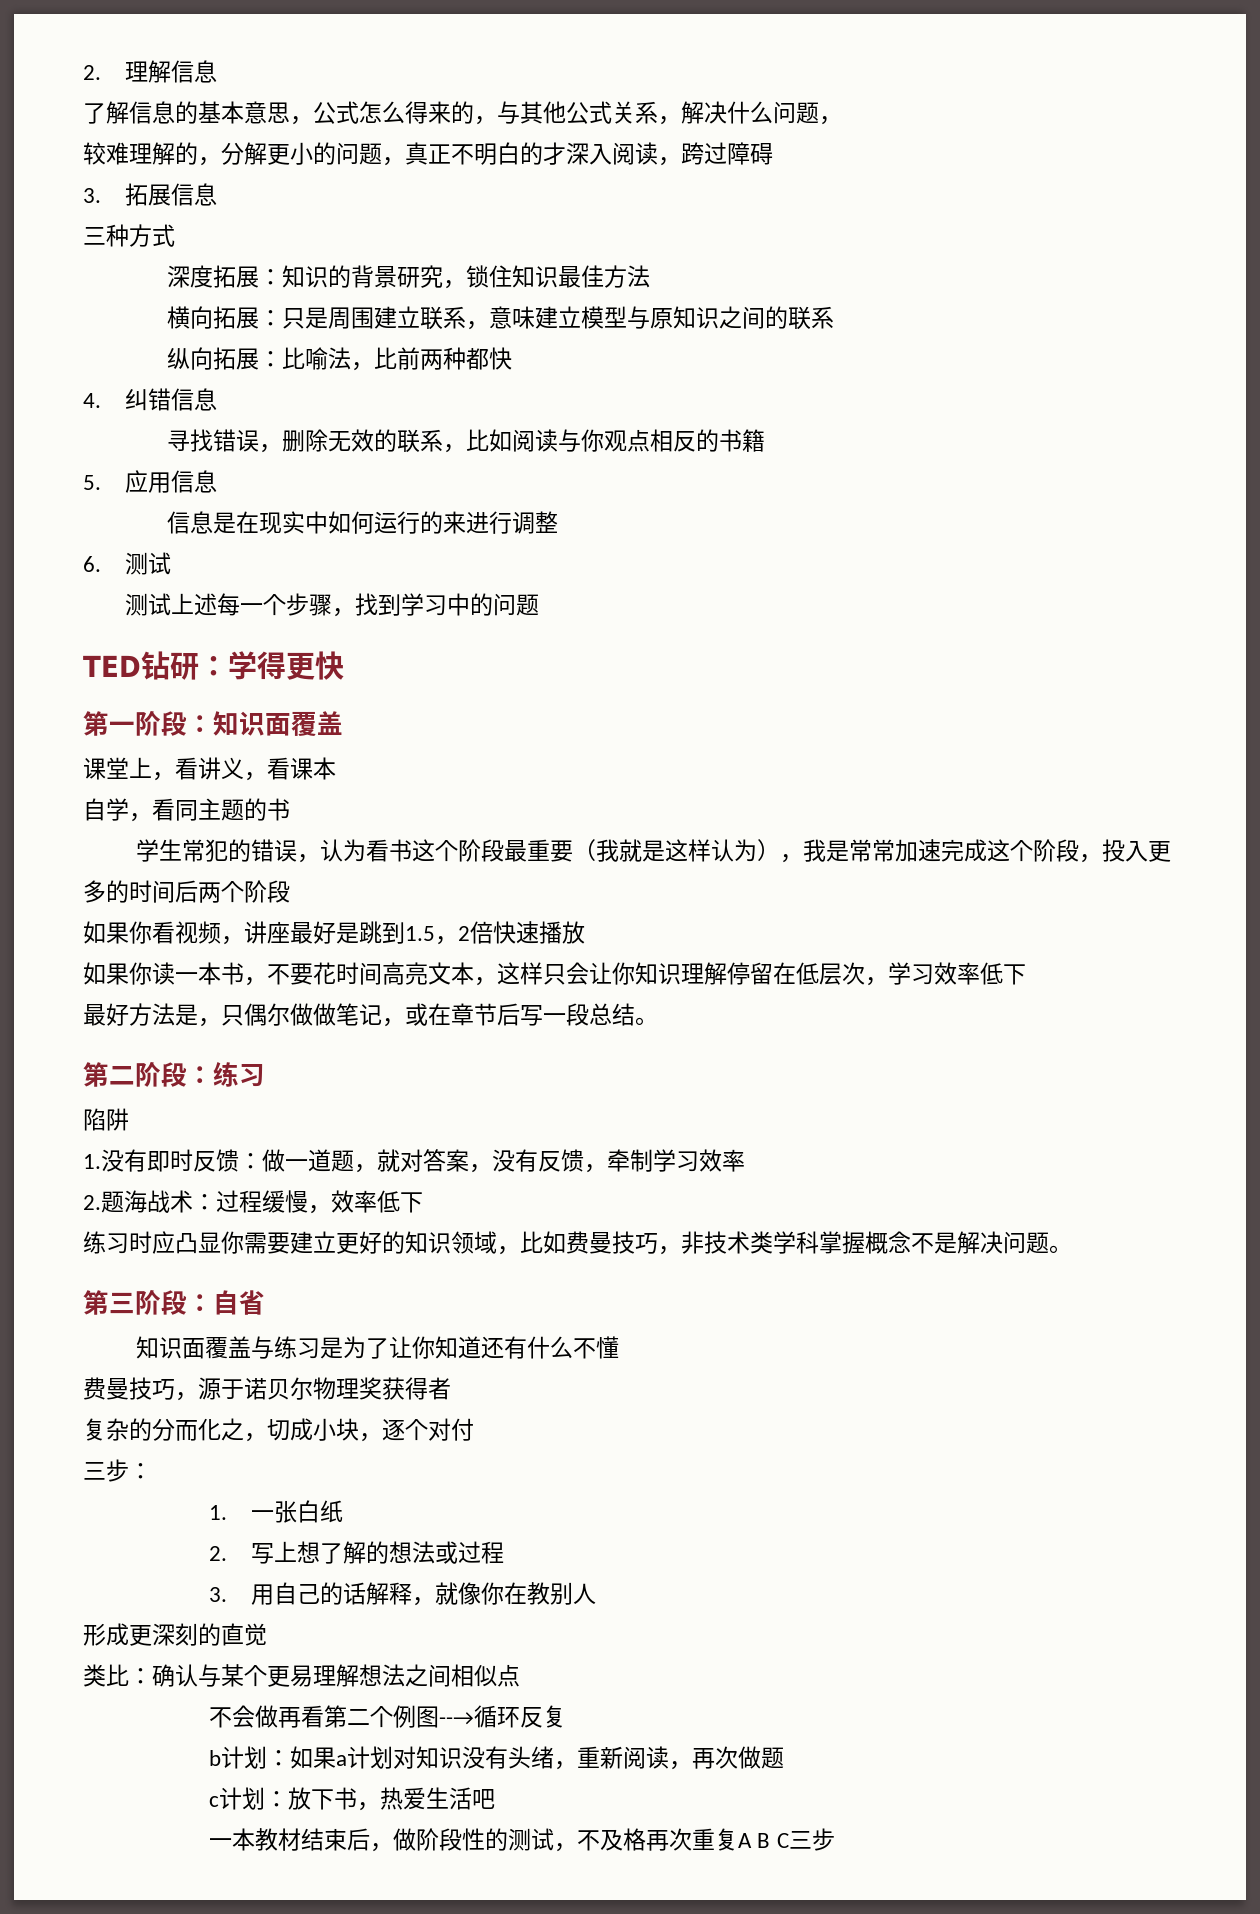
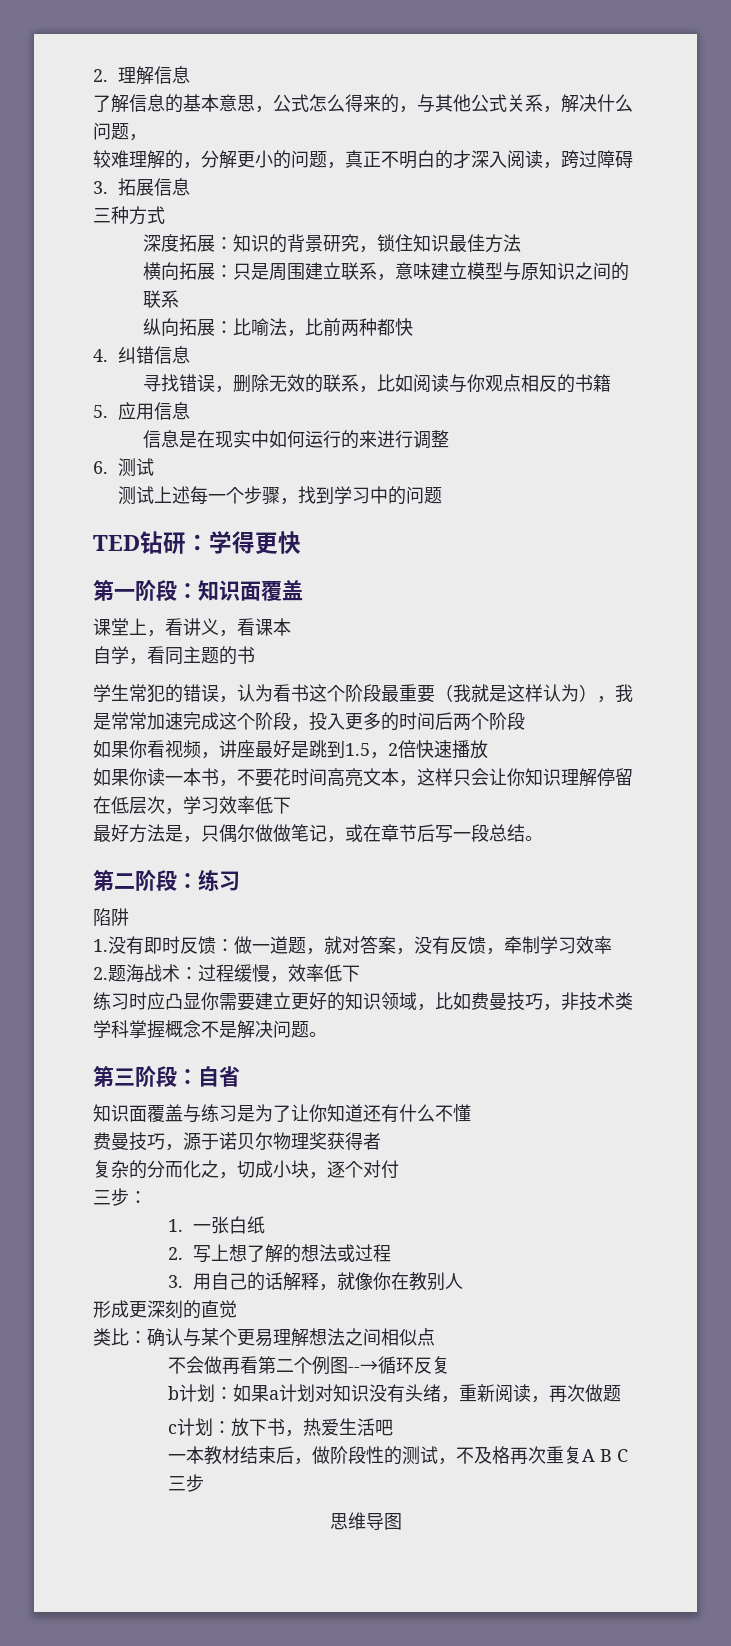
+ 思维导图

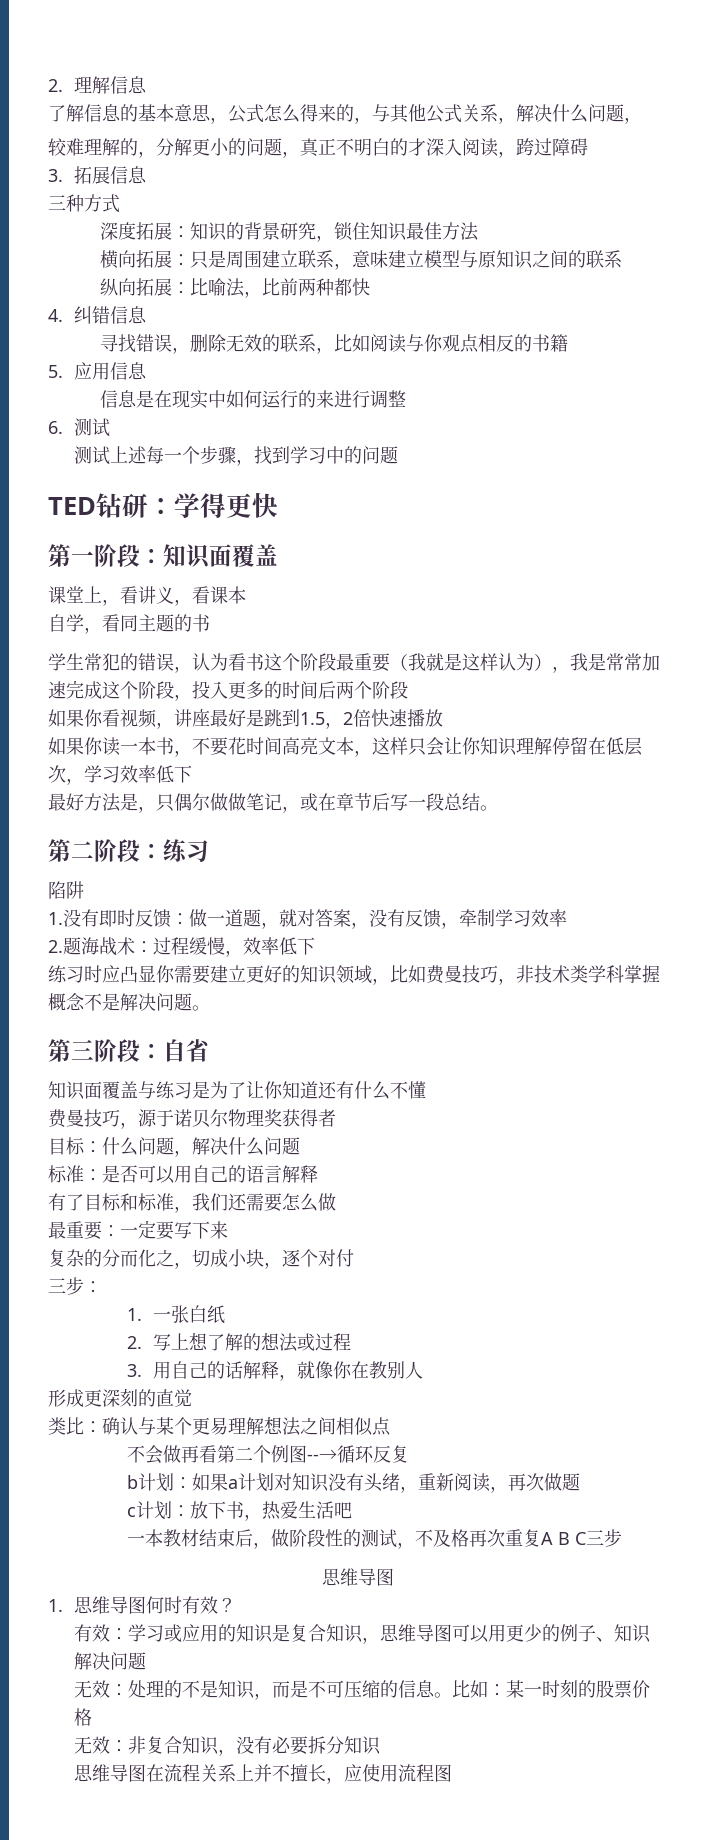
+ 目标：什么问题，解决什么问题
+ 标准：是否可以用自己的语言解释
+ 有了目标和标准，我们还需要怎么做
+ 最重要：一定要写下来
+ 1.思维导图何时有效？
+ 有效：学习或应用的知识是复合知识，思维导图可以用更少的例子、知识解决问题
+ 无效：处理的不是知识，而是不可压缩的信息。比如：某一时刻的股票价格
+ 无效：非复合知识，没有必要拆分知识
+ 思维导图在流程关系上并不擅长，应使用流程图

